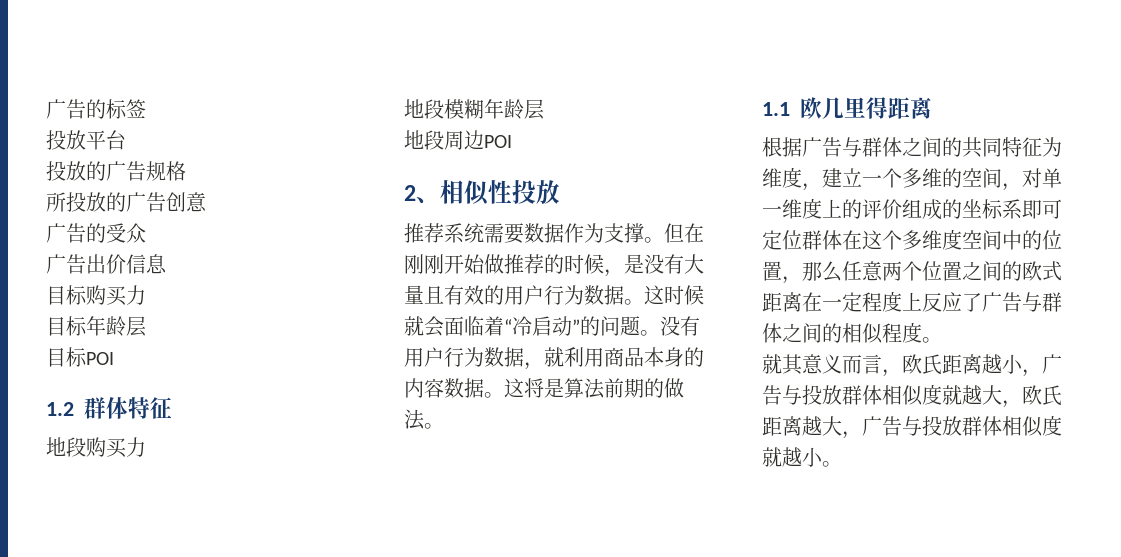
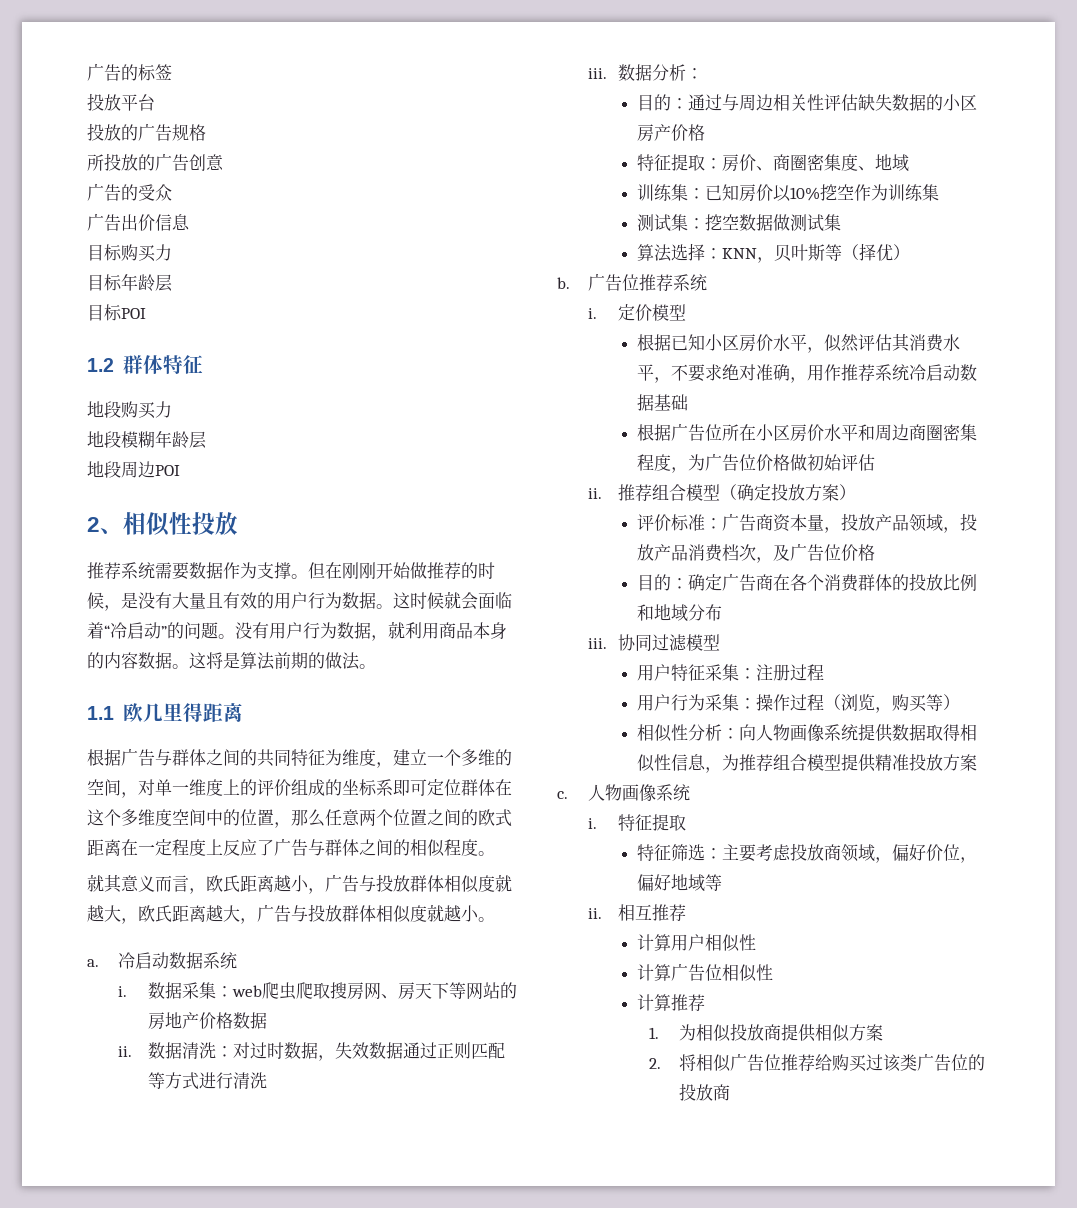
+ a.冷启动数据系统
+ i.数据采集：web爬虫爬取搜房网、房天下等网站的房地产价格数据
+ ii.数据清洗：对过时数据，失效数据通过正则匹配等方式进行清洗
+ iii.数据分析：
+ 目的：通过与周边相关性评估缺失数据的小区房产价格
+ 特征提取：房价、商圈密集度、地域
+ 训练集：已知房价以10%挖空作为训练集
+ 测试集：挖空数据做测试集
+ 算法选择：KNN，贝叶斯等（择优）
+ b.广告位推荐系统
+ i.定价模型
+ 根据已知小区房价水平，似然评估其消费水平，不要求绝对准确，用作推荐系统冷启动数据基础
+ 根据广告位所在小区房价水平和周边商圈密集程度，为广告位价格做初始评估
+ ii.推荐组合模型（确定投放方案）
+ 评价标准：广告商资本量，投放产品领域，投放产品消费档次，及广告位价格
+ 目的：确定广告商在各个消费群体的投放比例和地域分布
+ iii.协同过滤模型
+ 用户特征采集：注册过程
+ 用户行为采集：操作过程（浏览，购买等）
+ 相似性分析：向人物画像系统提供数据取得相似性信息，为推荐组合模型提供精准投放方案
+ c.人物画像系统
+ i.特征提取
+ 特征筛选：主要考虑投放商领域，偏好价位，偏好地域等
+ ii.相互推荐
+ 计算用户相似性
+ 计算广告位相似性
+ 计算推荐
+ 1.为相似投放商提供相似方案
+ 2.将相似广告位推荐给购买过该类广告位的投放商

